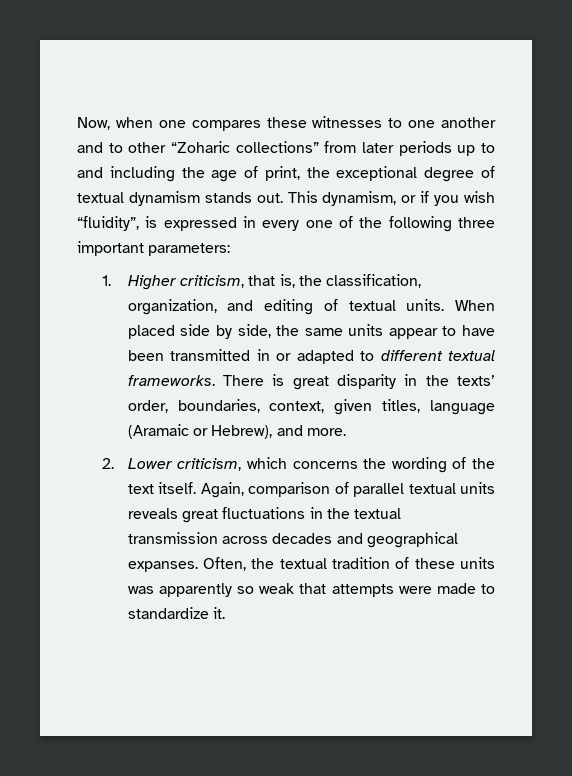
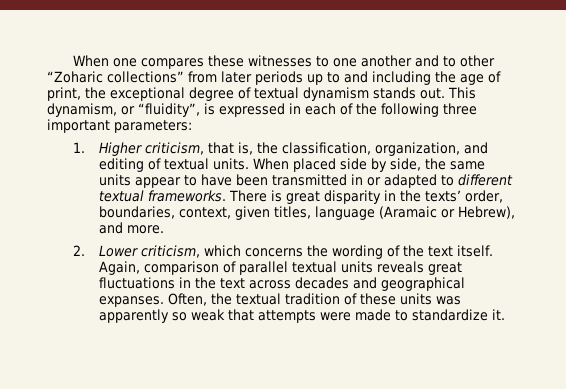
- Now, when one compares these witnesses to one another and to other “Zoharic collections” from later periods up to and including the age of print, the exceptional degree of textual dynamism stands out.
+ When one compares these witnesses to one another and to other “Zoharic collections” from later periods up to and including the age of print, the exceptional degree of textual dynamism stands out.
- This dynamism, or if you wish “fluidity”, is expressed in every one of the following three important parameters:
+ This dynamism, or “fluidity”, is expressed in each of the following three important parameters:
- Again, comparison of parallel textual units reveals great fluctuations in the textual transmission across decades and geographical expanses.
+ Again, comparison of parallel textual units reveals great fluctuations in the text across decades and geographical expanses.

